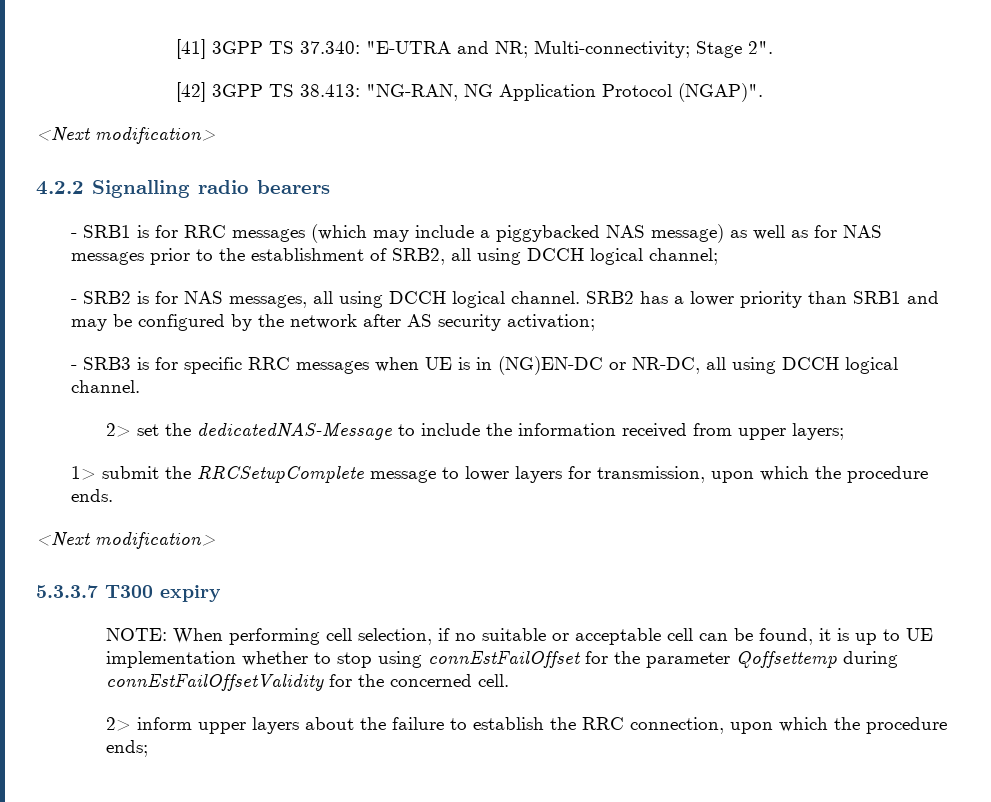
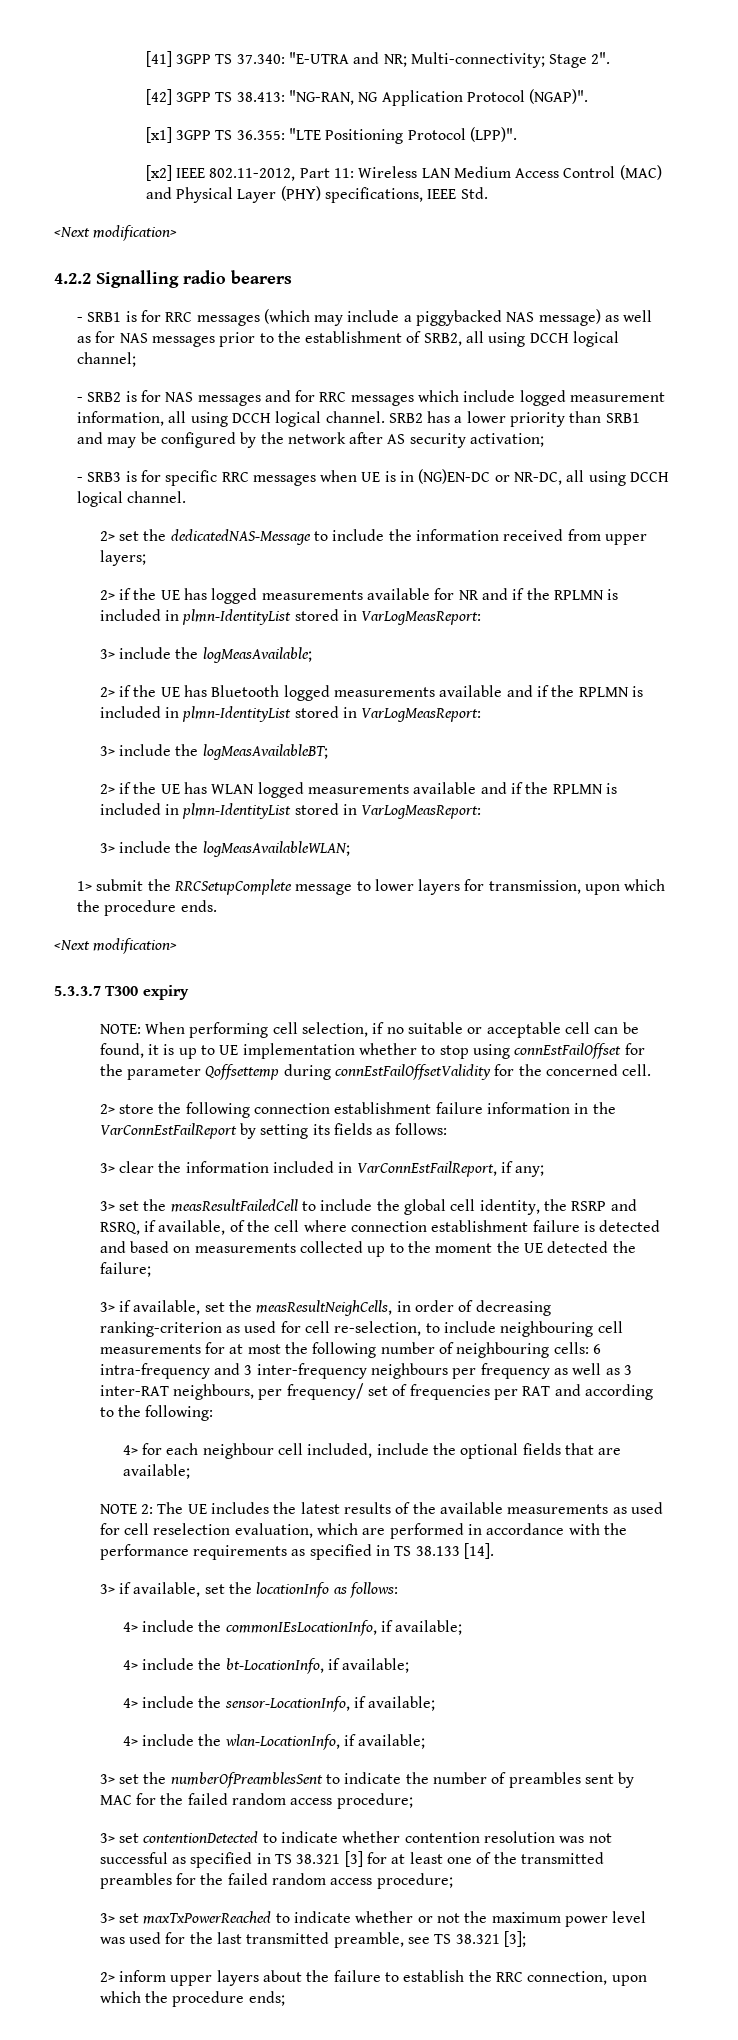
+ [x1] 3GPP TS 36.355: "LTE Positioning Protocol (LPP)".
+ [x2] IEEE 802.11-2012, Part 11: Wireless LAN Medium Access Control (MAC) and Physical Layer (PHY) specifications, IEEE Std.
- - SRB2 is for NAS messages, all using DCCH logical channel.
+ - SRB2 is for NAS messages and for RRC messages which include logged measurement information, all using DCCH logical channel.
+ 2> if the UE has logged measurements available for NR and if the RPLMN is included in plmn-IdentityList stored in VarLogMeasReport:
+ 3> include the logMeasAvailable;
+ 2> if the UE has Bluetooth logged measurements available and if the RPLMN is included in plmn-IdentityList stored in VarLogMeasReport:
+ 3> include the logMeasAvailableBT;
+ 2> if the UE has WLAN logged measurements available and if the RPLMN is included in plmn-IdentityList stored in VarLogMeasReport:
+ 3> include the logMeasAvailableWLAN;
+ 2> store the following connection establishment failure information in the VarConnEstFailReport by setting its fields as follows:
+ 3> clear the information included in VarConnEstFailReport, if any;
+ 3> set the measResultFailedCell to include the global cell identity, the RSRP and RSRQ, if available, of the cell where connection establishment failure is detected and based on measurements collected up to the moment the UE detected the failure;
+ 3> if available, set the measResultNeighCells, in order of decreasing ranking-criterion as used for cell re-selection, to include neighbouring cell measurements for at most the following number of neighbouring cells: 6 intra-frequency and 3 inter-frequency neighbours per frequency as well as 3 inter-RAT neighbours, per frequency/ set of frequencies per RAT and according to the following:
+ 4> for each neighbour cell included, include the optional fields that are available;
+ NOTE 2: The UE includes the latest results of the available measurements as used for cell reselection evaluation, which are performed in accordance with the performance requirements as specified in TS 38.133 [14].
+ 3> if available, set the locationInfo as follows:
+ 4> include the commonIEsLocationInfo, if available;
+ 4> include the bt-LocationInfo, if available;
+ 4> include the sensor-LocationInfo, if available;
+ 4> include the wlan-LocationInfo, if available;
+ 3> set the numberOfPreamblesSent to indicate the number of preambles sent by MAC for the failed random access procedure;
+ 3> set contentionDetected to indicate whether contention resolution was not successful as specified in TS 38.321 [3] for at least one of the transmitted preambles for the failed random access procedure;
+ 3> set maxTxPowerReached to indicate whether or not the maximum power level was used for the last transmitted preamble, see TS 38.321 [3];

